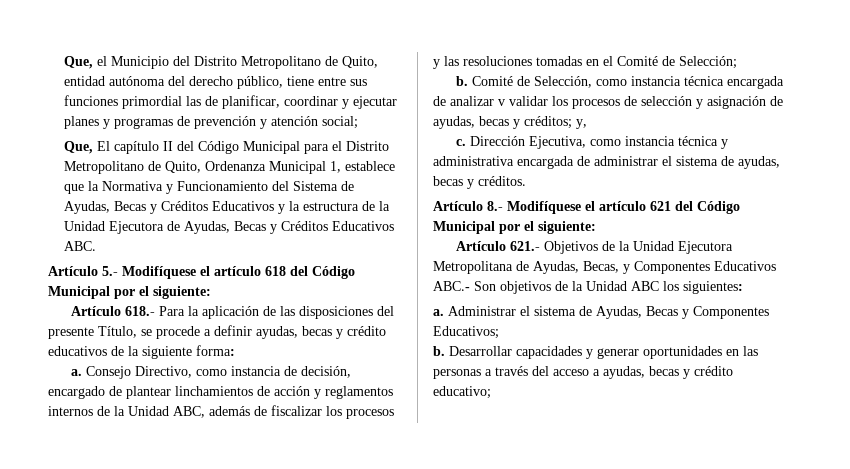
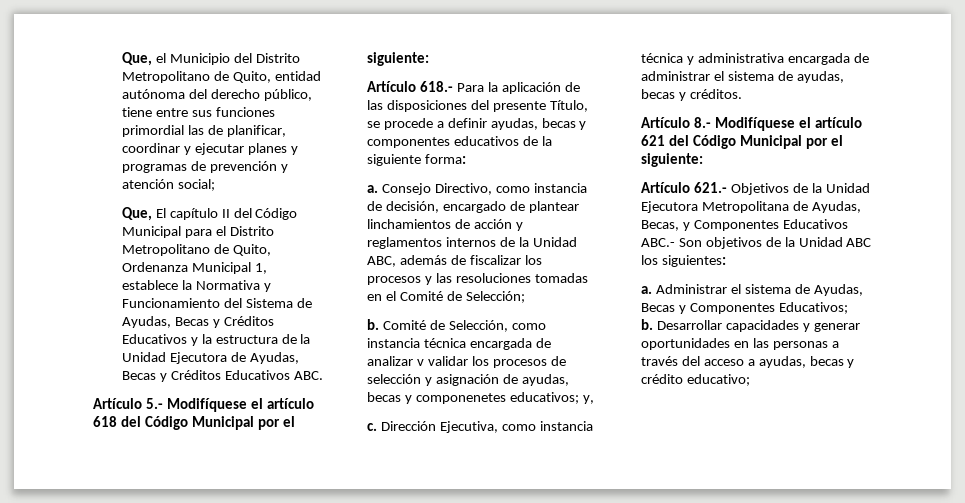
- Que, El capítulo II del Código Municipal para el Distrito Metropolitano de Quito, Ordenanza Municipal 1, establece que la Normativa y Funcionamiento del Sistema de Ayudas, Becas y Créditos Educativos y la estructura de la Unidad Ejecutora de Ayudas, Becas y Créditos Educativos ABC.
+ Que, El capítulo II del Código Municipal para el Distrito Metropolitano de Quito, Ordenanza Municipal 1, establece la Normativa y Funcionamiento del Sistema de Ayudas, Becas y Créditos Educativos y la estructura de la Unidad Ejecutora de Ayudas, Becas y Créditos Educativos ABC.
- Artículo 618.- Para la aplicación de las disposiciones del presente Título, se procede a definir ayudas, becas y crédito educativos de la siguiente forma:
+ Artículo 618.- Para la aplicación de las disposiciones del presente Título, se procede a definir ayudas, becas y componentes educativos de la siguiente forma:
- Comité de Selección, como instancia técnica encargada de analizar v validar los procesos de selección y asignación de ayudas, becas y créditos; y,
+ Comité de Selección, como instancia técnica encargada de analizar v validar los procesos de selección y asignación de ayudas, becas y componenetes educativos; y,

